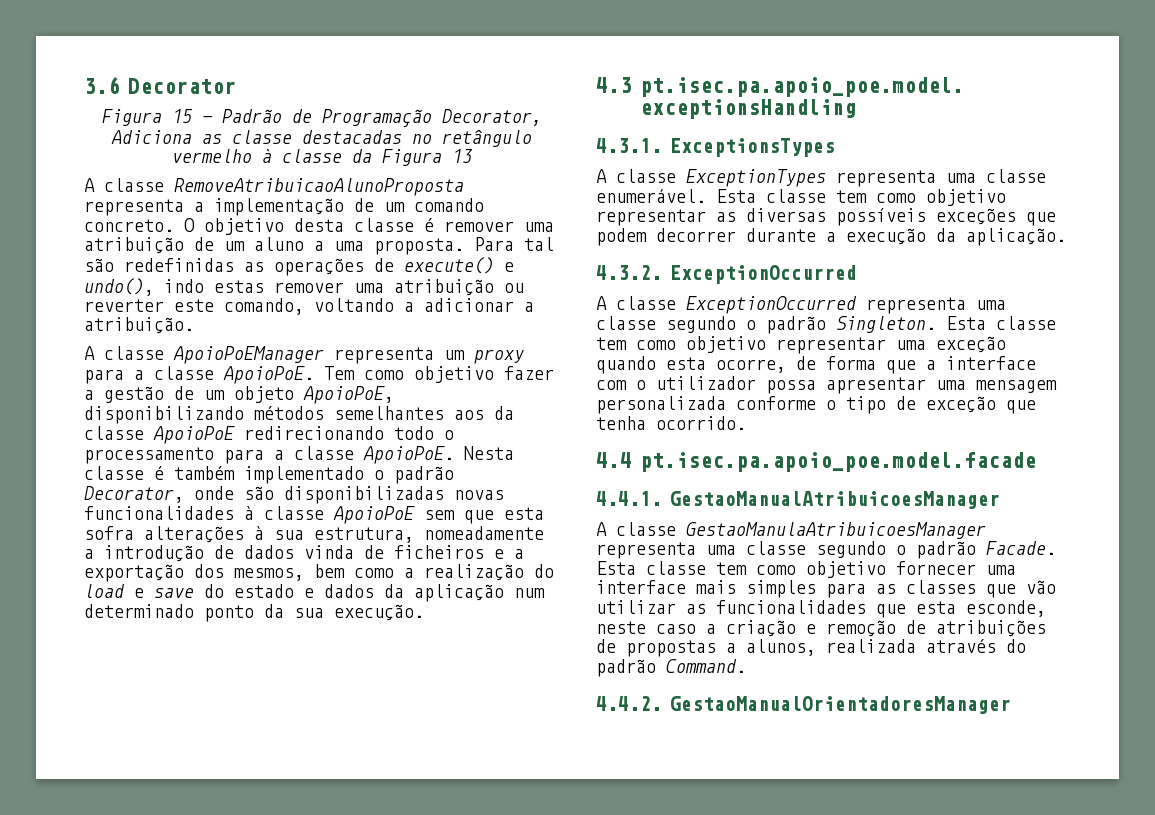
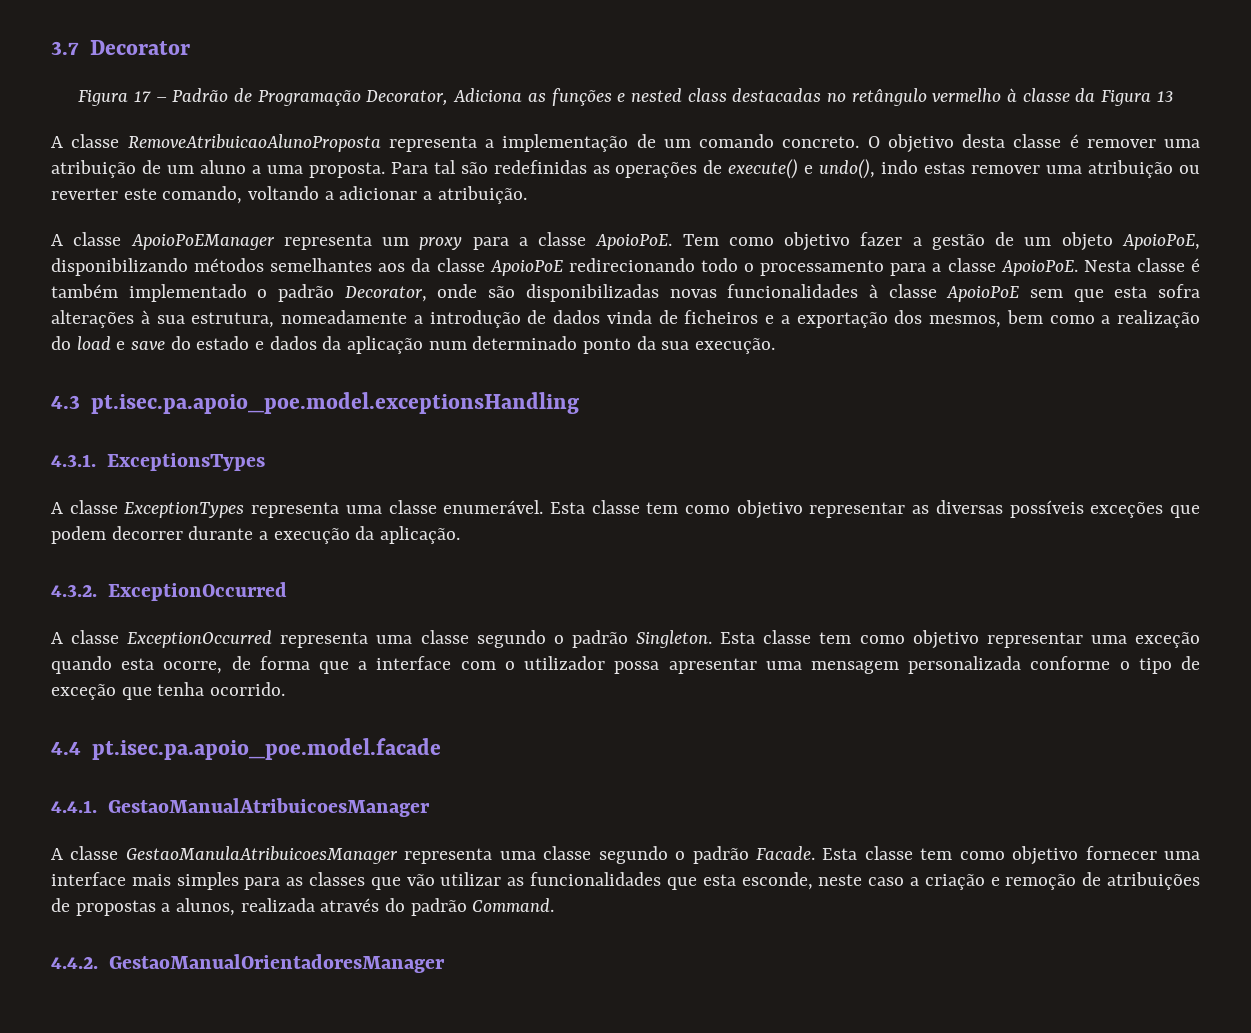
- 3.6 Decorator
+ 3.7 Decorator
- Figura 15 – Padrão de Programação Decorator, Adiciona as classe destacadas no retângulo vermelho à classe da Figura 13
+ Figura 17 – Padrão de Programação Decorator, Adiciona as funções e nested class destacadas no retângulo vermelho à classe da Figura 13

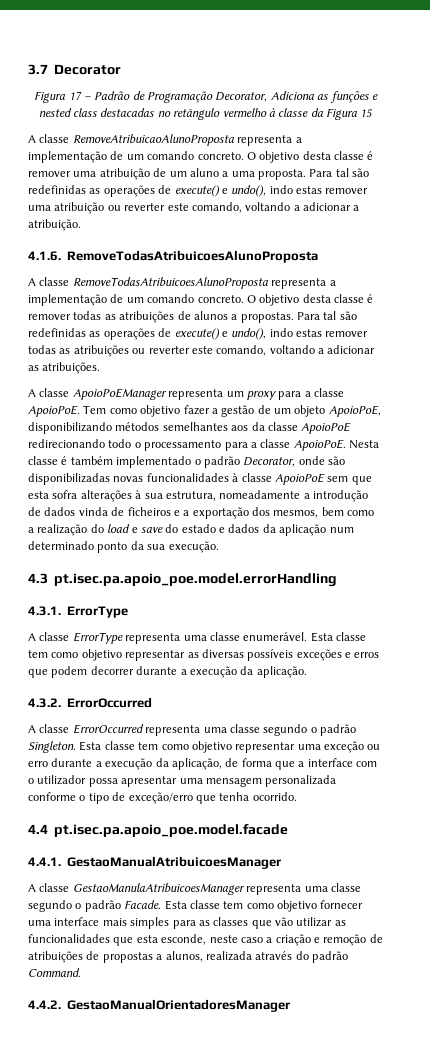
- Figura 17 – Padrão de Programação Decorator, Adiciona as funções e nested class destacadas no retângulo vermelho à classe da Figura 13
+ Figura 17 – Padrão de Programação Decorator, Adiciona as funções e nested class destacadas no retângulo vermelho à classe da Figura 15
+ 4.1.6. RemoveTodasAtribuicoesAlunoProposta
+ A classe RemoveTodasAtribuicoesAlunoProposta representa a implementação de um comando concreto. O objetivo desta classe é remover todas as atribuições de alunos a propostas. Para tal são redefinidas as operações de execute() e undo(), indo estas remover todas as atribuições ou reverter este comando, voltando a adicionar as atribuições.
- 4.3 pt.isec.pa.apoio_poe.model.exceptionsHandling
+ 4.3 pt.isec.pa.apoio_poe.model.errorHandling
- 4.3.1. ExceptionsTypes
- A classe ExceptionTypes representa uma classe enumerável.
+ 4.3.1. ErrorType
+ A classe ErrorType representa uma classe enumerável.
- Esta classe tem como objetivo representar as diversas possíveis exceções que podem decorrer durante a execução da aplicação.
+ Esta classe tem como objetivo representar as diversas possíveis exceções e erros que podem decorrer durante a execução da aplicação.
- 4.3.2. ExceptionOccurred
- A classe ExceptionOccurred representa uma classe segundo o padrão Singleton.
+ 4.3.2. ErrorOccurred
+ A classe ErrorOccurred representa uma classe segundo o padrão Singleton.
- Esta classe tem como objetivo representar uma exceção quando esta ocorre, de forma que a interface com o utilizador possa apresentar uma mensagem personalizada conforme o tipo de exceção que tenha ocorrido.
+ Esta classe tem como objetivo representar uma exceção ou erro durante a execução da aplicação, de forma que a interface com o utilizador possa apresentar uma mensagem personalizada conforme o tipo de exceção/erro que tenha ocorrido.

